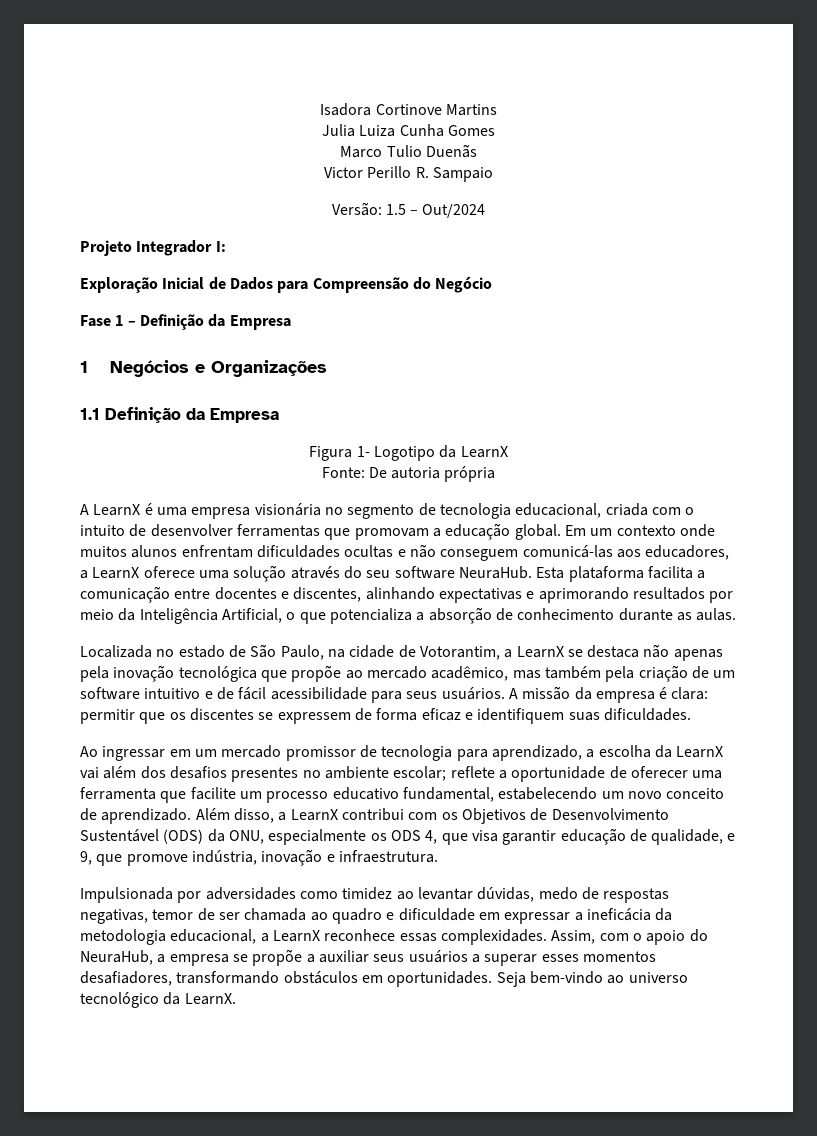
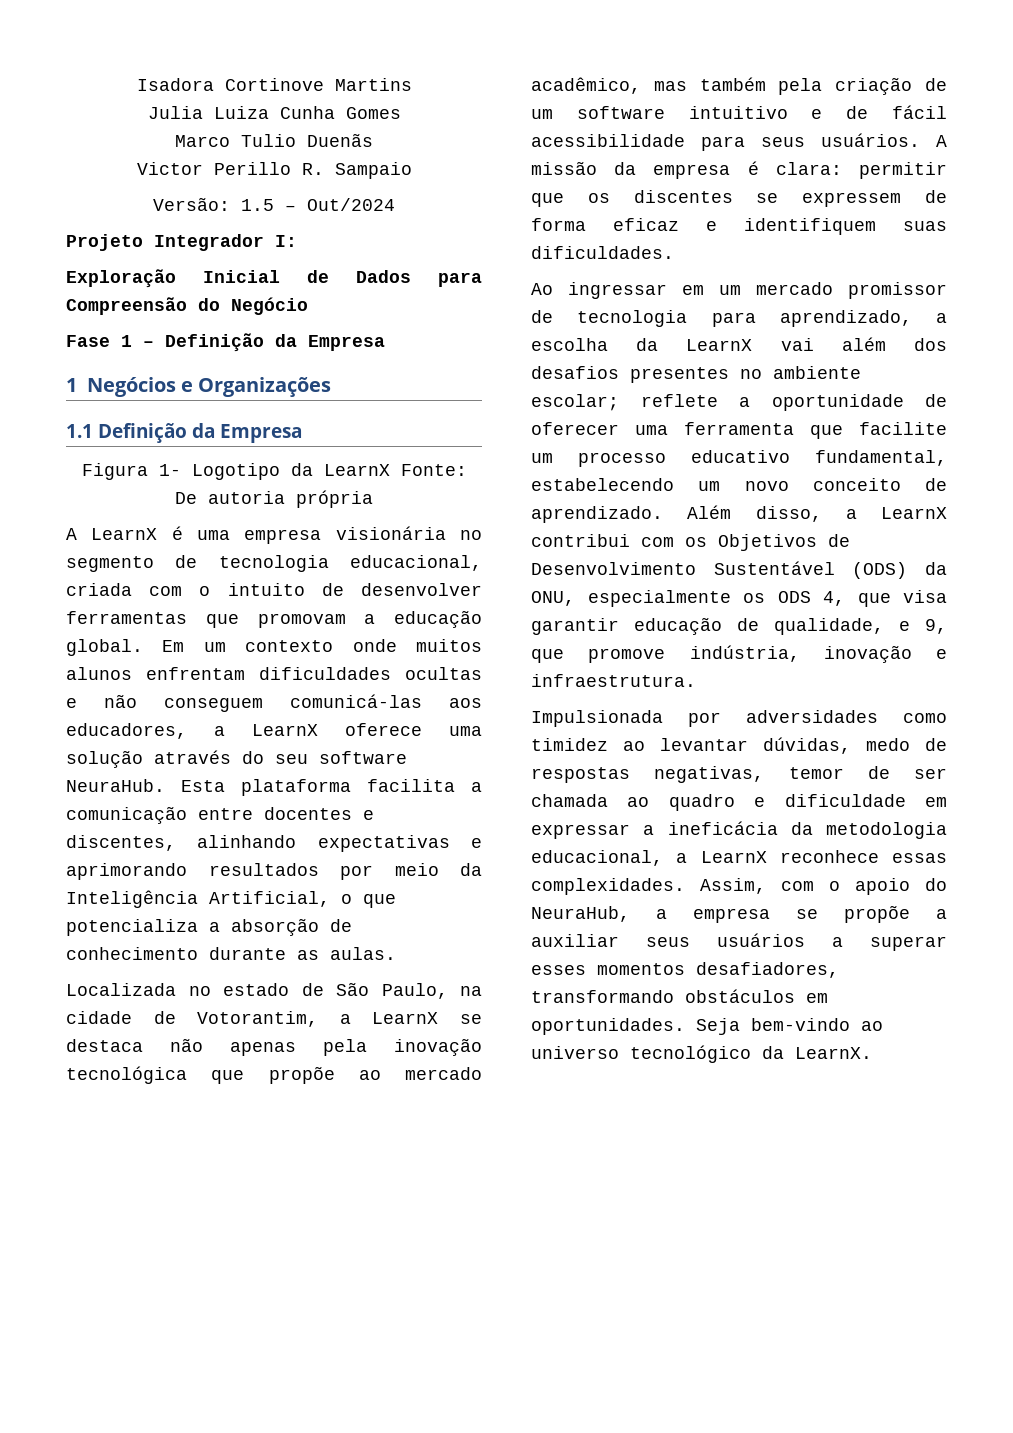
- Figura 1- Logotipo da LearnX
- Fonte: De autoria própria
+ Figura 1- Logotipo da LearnX Fonte: De autoria própria

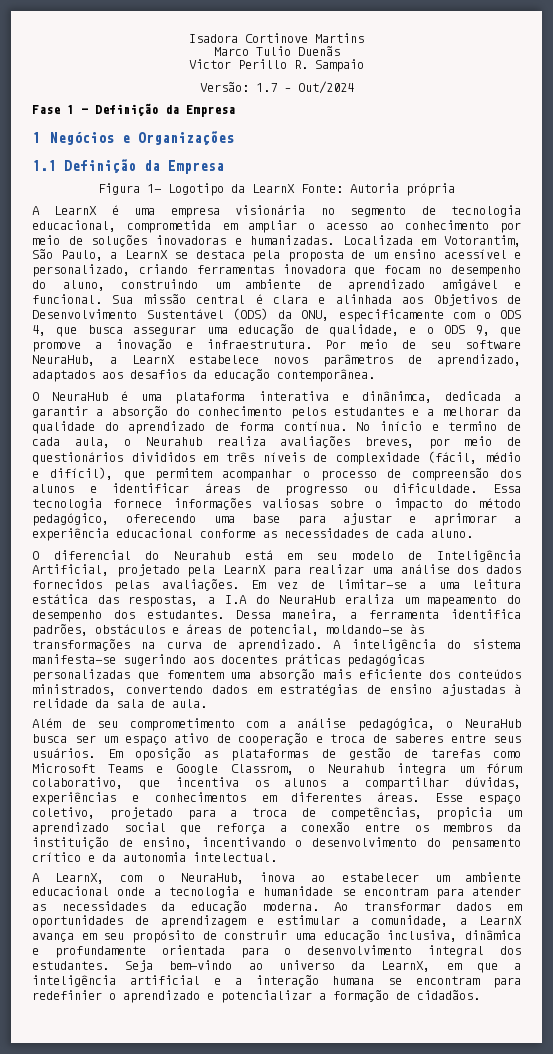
- Julia Luiza Cunha Gomes
- Versão: 1.5 – Out/2024
+ Versão: 1.7 – Out/2024
- Projeto Integrador I:
- Exploração Inicial de Dados para Compreensão do Negócio
- Figura 1- Logotipo da LearnX Fonte: De autoria própria
+ Figura 1- Logotipo da LearnX Fonte: Autoria própria
- A LearnX é uma empresa visionária no segmento de tecnologia educacional, criada com o intuito de desenvolver ferramentas que promovam a educação global. Em um contexto onde muitos alunos enfrentam dificuldades ocultas e não conseguem comunicá-las aos educadores, a LearnX oferece uma solução através do seu software NeuraHub. Esta plataforma facilita a comunicação entre docentes e discentes, alinhando expectativas e aprimorando resultados por meio da Inteligência Artificial, o que potencializa a absorção de conhecimento durante as aulas.
- Localizada no estado de São Paulo, na cidade de Votorantim, a LearnX se destaca não apenas pela inovação tecnológica que propõe ao mercado acadêmico, mas também pela criação de um software intuitivo e de fácil acessibilidade para seus usuários. A missão da empresa é clara: permitir que os discentes se expressem de forma eficaz e identifiquem suas dificuldades.
- Ao ingressar em um mercado promissor de tecnologia para aprendizado, a escolha da LearnX vai além dos desafios presentes no ambiente escolar; reflete a oportunidade de oferecer uma ferramenta que facilite um processo educativo fundamental, estabelecendo um novo conceito de aprendizado. Além disso, a LearnX contribui com os Objetivos de Desenvolvimento Sustentável (ODS) da ONU, especialmente os ODS 4, que visa garantir educação de qualidade, e 9, que promove indústria, inovação e infraestrutura.
- Impulsionada por adversidades como timidez ao levantar dúvidas, medo de respostas negativas, temor de ser chamada ao quadro e dificuldade em expressar a ineficácia da metodologia educacional, a LearnX reconhece essas complexidades. Assim, com o apoio do NeuraHub, a empresa se propõe a auxiliar seus usuários a superar esses momentos desafiadores, transformando obstáculos em oportunidades. Seja bem-vindo ao universo tecnológico da LearnX.
+ A LearnX é uma empresa visionária no segmento de tecnologia educacional, comprometida em ampliar o acesso ao conhecimento por meio de soluções inovadoras e humanizadas. Localizada em Votorantim, São Paulo, a LearnX se destaca pela proposta de um ensino acessível e personalizado, criando ferramentas inovadora que focam no desempenho do aluno, construindo um ambiente de aprendizado amigável e funcional. Sua missão central é clara e alinhada aos Objetivos de Desenvolvimento Sustentável (ODS) da ONU, especificamente com o ODS 4, que busca assegurar uma educação de qualidade, e o ODS 9, que promove a inovação e infraestrutura. Por meio de seu software NeuraHub, a LearnX estabelece novos parâmetros de aprendizado, adaptados aos desafios da educação contemporânea.
+ O NeuraHub é uma plataforma interativa e dinânimca, dedicada a garantir a absorção do conhecimento pelos estudantes e a melhorar da qualidade do aprendizado de forma contínua. No início e termino de cada aula, o Neurahub realiza avaliações breves, por meio de questionários divididos em três níveis de complexidade (fácil, médio e difícil), que permitem acompanhar o processo de compreensão dos alunos e identificar áreas de progresso ou dificuldade. Essa tecnologia fornece informações valiosas sobre o impacto do método pedagógico, oferecendo uma base para ajustar e aprimorar a experiência educacional conforme as necessidades de cada aluno.
+ O diferencial do Neurahub está em seu modelo de Inteligência Artificial, projetado pela LearnX para realizar uma análise dos dados fornecidos pelas avaliações. Em vez de limitar-se a uma leitura estática das respostas, a I.A do NeuraHub eraliza um mapeamento do desempenho dos estudantes. Dessa maneira, a ferramenta identifica padrões, obstáculos e áreas de potencial, moldando-se às transformações na curva de aprendizado. A inteligência do sistema manifesta-se sugerindo aos docentes práticas pedagógicas personalizadas que fomentem uma absorção mais eficiente dos conteúdos ministrados, convertendo dados em estratégias de ensino ajustadas à relidade da sala de aula.
+ Além de seu comprometimento com a análise pedagógica, o NeuraHub busca ser um espaço ativo de cooperação e troca de saberes entre seus usuários. Em oposição as plataformas de gestão de tarefas como Microsoft Teams e Google Classrom, o Neurahub integra um fórum colaborativo, que incentiva os alunos a compartilhar dúvidas, experiências e conhecimentos em diferentes áreas. Esse espaço coletivo, projetado para a troca de competências, propicia um aprendizado social que reforça a conexão entre os membros da instituição de ensino, incentivando o desenvolvimento do pensamento crítico e da autonomia intelectual.
+ A LearnX, com o NeuraHub, inova ao estabelecer um ambiente educacional onde a tecnologia e humanidade se encontram para atender as necessidades da educação moderna. Ao transformar dados em oportunidades de aprendizagem e estimular a comunidade, a LearnX avança em seu propósito de construir uma educação inclusiva, dinâmica e profundamente orientada para o desenvolvimento integral dos estudantes. Seja bem-vindo ao universo da LearnX, em que a inteligência artificial e a interação humana se encontram para redefinier o aprendizado e potencializar a formação de cidadãos.

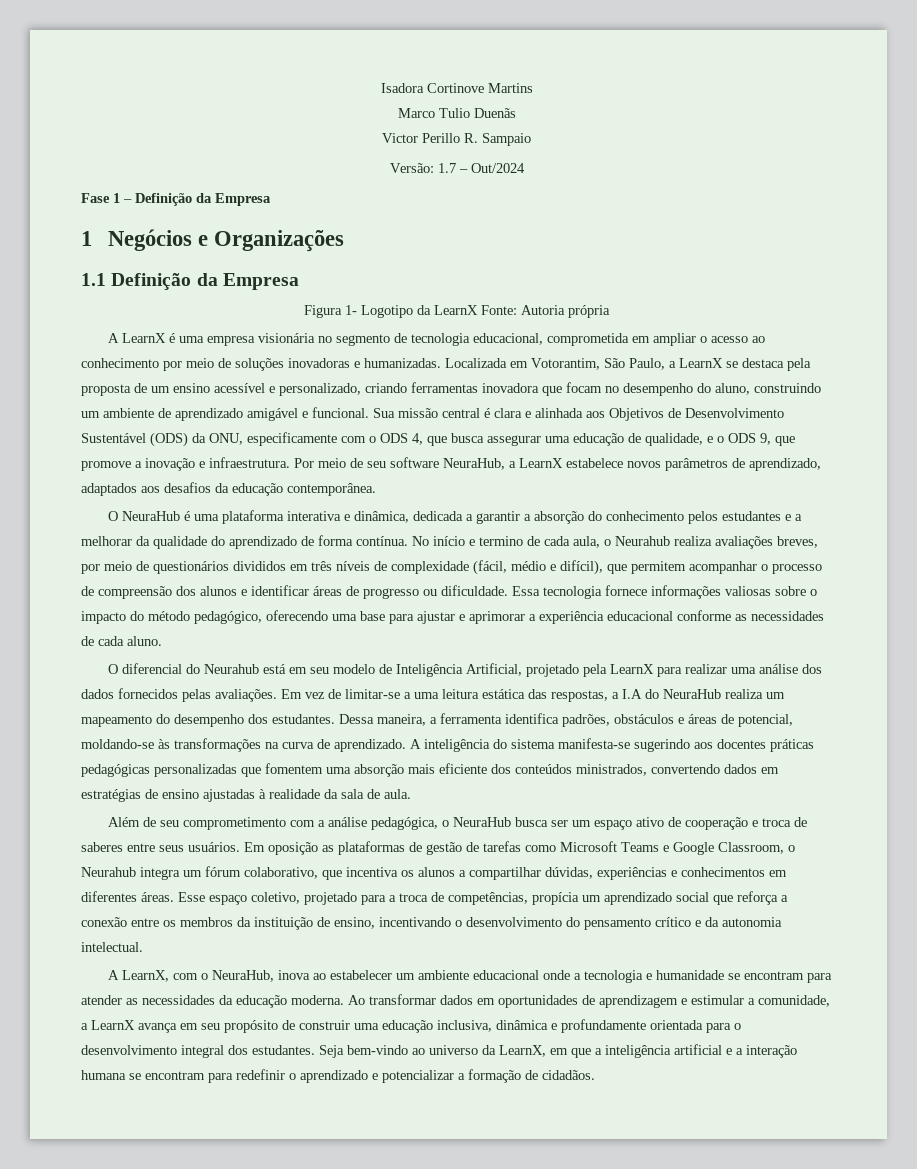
- O NeuraHub é uma plataforma interativa e dinânimca, dedicada a garantir a absorção do conhecimento pelos estudantes e a melhorar da qualidade do aprendizado de forma contínua.
+ O NeuraHub é uma plataforma interativa e dinâmica, dedicada a garantir a absorção do conhecimento pelos estudantes e a melhorar da qualidade do aprendizado de forma contínua.
- Em vez de limitar-se a uma leitura estática das respostas, a I.A do NeuraHub eraliza um mapeamento do desempenho dos estudantes.
+ Em vez de limitar-se a uma leitura estática das respostas, a I.A do NeuraHub realiza um mapeamento do desempenho dos estudantes.
- A inteligência do sistema manifesta-se sugerindo aos docentes práticas pedagógicas personalizadas que fomentem uma absorção mais eficiente dos conteúdos ministrados, convertendo dados em estratégias de ensino ajustadas à relidade da sala de aula.
+ A inteligência do sistema manifesta-se sugerindo aos docentes práticas pedagógicas personalizadas que fomentem uma absorção mais eficiente dos conteúdos ministrados, convertendo dados em estratégias de ensino ajustadas à realidade da sala de aula.
- Em oposição as plataformas de gestão de tarefas como Microsoft Teams e Google Classrom, o Neurahub integra um fórum colaborativo, que incentiva os alunos a compartilhar dúvidas, experiências e conhecimentos em diferentes áreas.
+ Em oposição as plataformas de gestão de tarefas como Microsoft Teams e Google Classroom, o Neurahub integra um fórum colaborativo, que incentiva os alunos a compartilhar dúvidas, experiências e conhecimentos em diferentes áreas.
- Esse espaço coletivo, projetado para a troca de competências, propicia um aprendizado social que reforça a conexão entre os membros da instituição de ensino, incentivando o desenvolvimento do pensamento crítico e da autonomia intelectual.
+ Esse espaço coletivo, projetado para a troca de competências, propícia um aprendizado social que reforça a conexão entre os membros da instituição de ensino, incentivando o desenvolvimento do pensamento crítico e da autonomia intelectual.
- Seja bem-vindo ao universo da LearnX, em que a inteligência artificial e a interação humana se encontram para redefinier o aprendizado e potencializar a formação de cidadãos.
+ Seja bem-vindo ao universo da LearnX, em que a inteligência artificial e a interação humana se encontram para redefinir o aprendizado e potencializar a formação de cidadãos.

